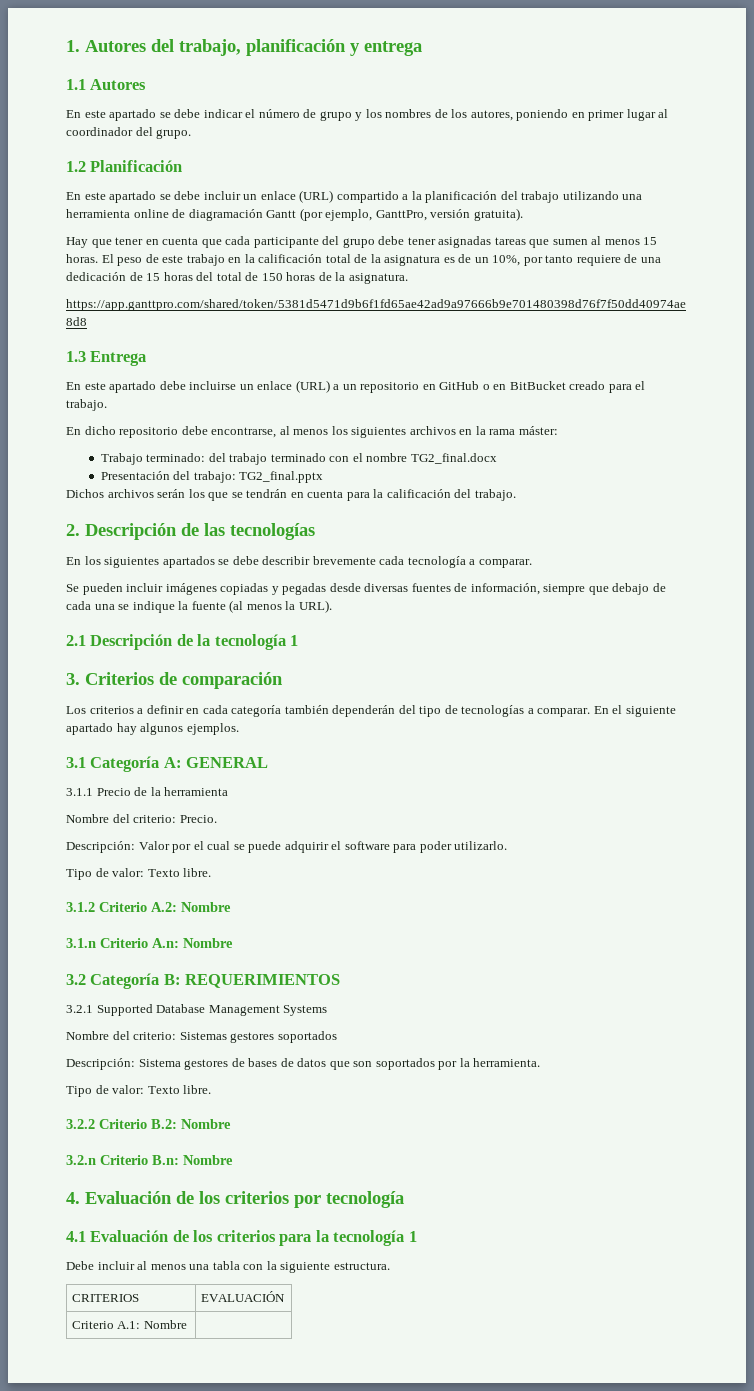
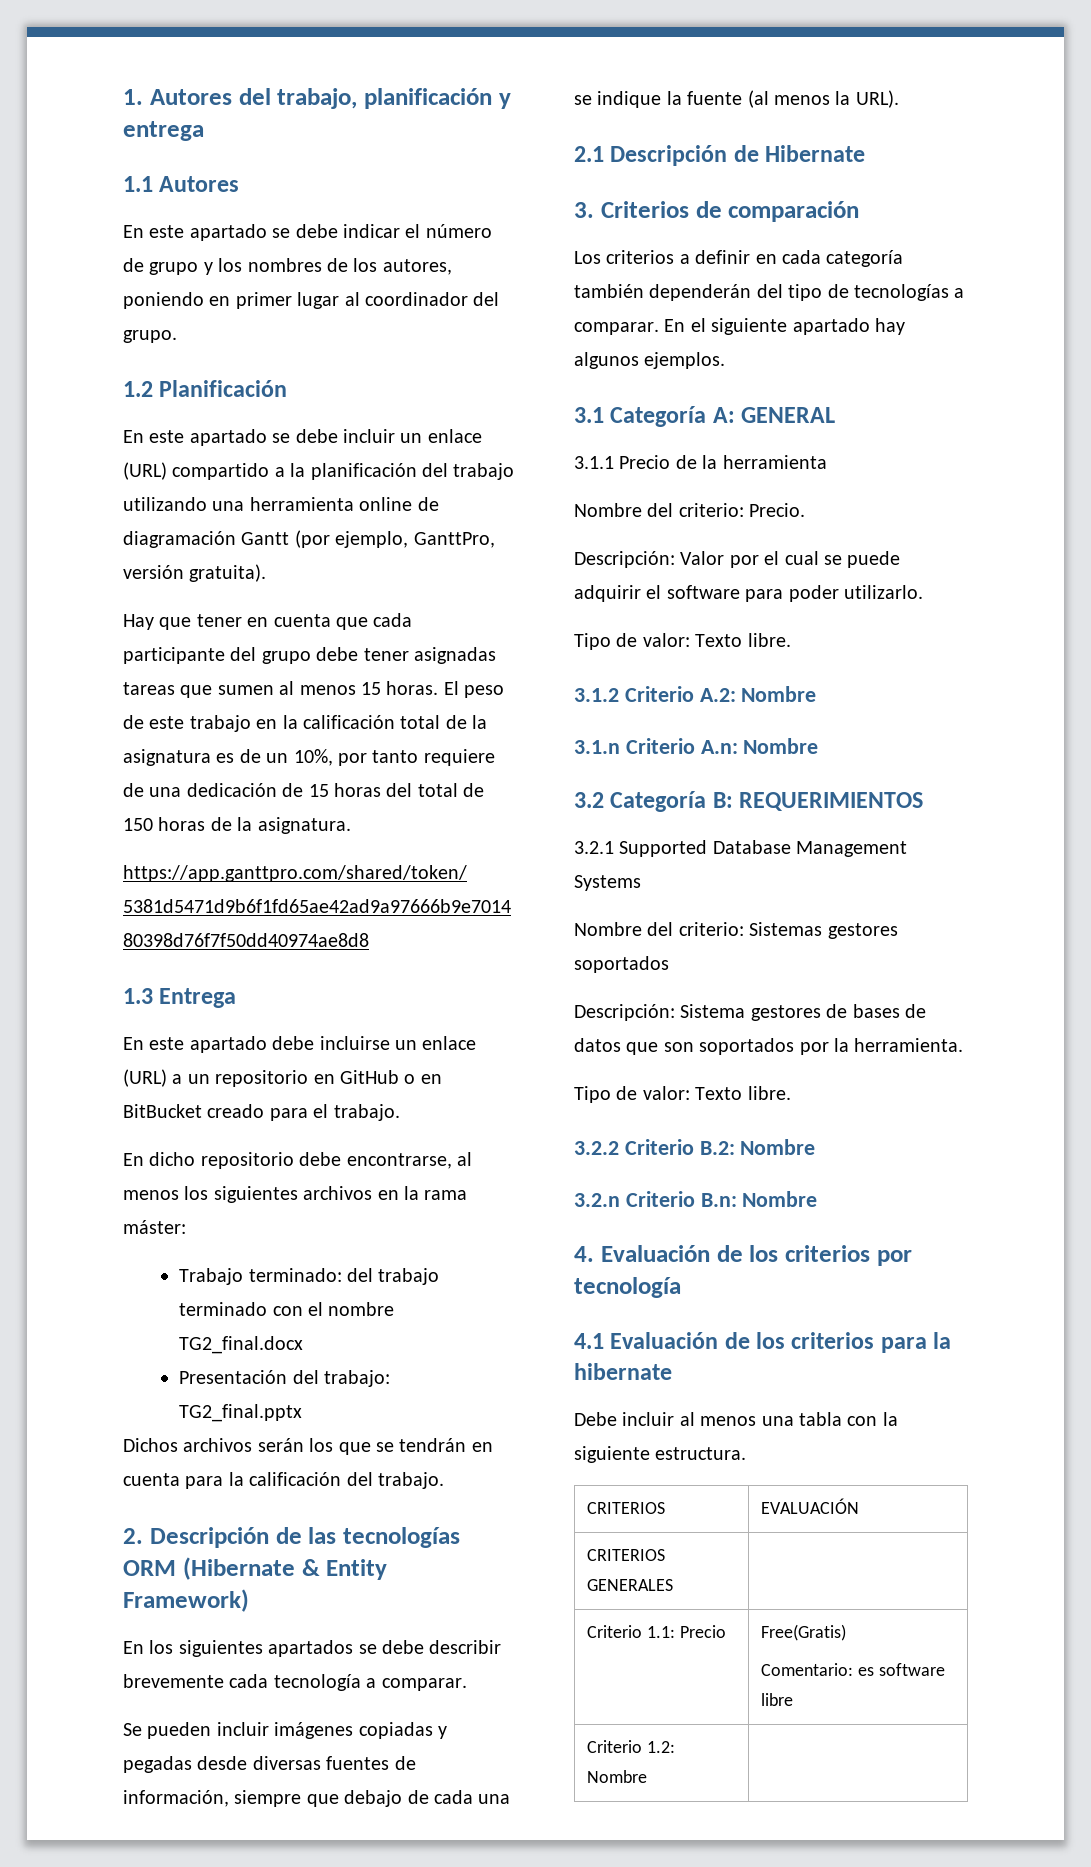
- 2. Descripción de las tecnologías
+ 2. Descripción de las tecnologías ORM (Hibernate & Entity Framework)
- 2.1 Descripción de la tecnología 1
+ 2.1 Descripción de Hibernate
- 4.1 Evaluación de los criterios para la tecnología 1
+ 4.1 Evaluación de los criterios para la hibernate
- Criterio A.1: Nombre |
+ CRITERIOS GENERALES |
+ Criterio 1.1: Precio | Free(Gratis)
+ Comentario: es software libre
+ Criterio 1.2: Nombre |

